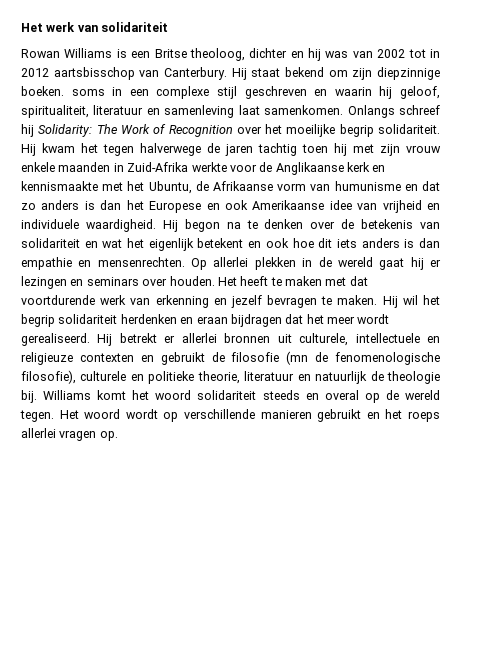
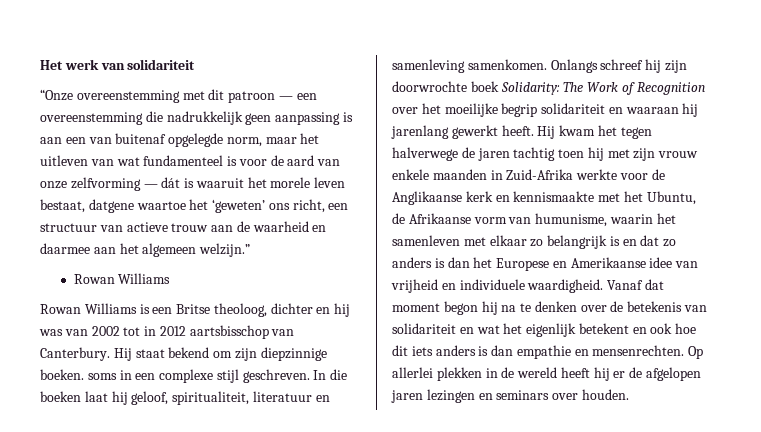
+ “Onze overeenstemming met dit patroon — een overeenstemming die nadrukkelijk geen aanpassing is aan een van buitenaf opgelegde norm, maar het uitleven van wat fundamenteel is voor de aard van onze zelfvorming — dát is waaruit het morele leven bestaat, datgene waartoe het ‘geweten’ ons richt, een structuur van actieve trouw aan de waarheid en daarmee aan het algemeen welzijn.”
+ Rowan Williams
- Hij staat bekend om zijn diepzinnige boeken. soms in een complexe stijl geschreven en waarin hij geloof, spiritualiteit, literatuur en samenleving laat samenkomen.
+ Hij staat bekend om zijn diepzinnige boeken. soms in een complexe stijl geschreven. In die boeken laat hij geloof, spiritualiteit, literatuur en samenleving samenkomen.
- Onlangs schreef hij Solidarity: The Work of Recognition over het moeilijke begrip solidariteit.
+ Onlangs schreef hij zijn doorwrochte boek Solidarity: The Work of Recognition over het moeilijke begrip solidariteit en waaraan hij jarenlang gewerkt heeft.
- Hij kwam het tegen halverwege de jaren tachtig toen hij met zijn vrouw enkele maanden in Zuid-Afrika werkte voor de Anglikaanse kerk en kennismaakte met het Ubuntu, de Afrikaanse vorm van humunisme en dat zo anders is dan het Europese en ook Amerikaanse idee van vrijheid en individuele waardigheid.
+ Hij kwam het tegen halverwege de jaren tachtig toen hij met zijn vrouw enkele maanden in Zuid-Afrika werkte voor de Anglikaanse kerk en kennismaakte met het Ubuntu, de Afrikaanse vorm van humunisme, waarin het samenleven met elkaar zo belangrijk is en dat zo anders is dan het Europese en Amerikaanse idee van vrijheid en individuele waardigheid.
- Hij begon na te denken over de betekenis van solidariteit en wat het eigenlijk betekent en ook hoe dit iets anders is dan empathie en mensenrechten.
+ Vanaf dat moment begon hij na te denken over de betekenis van solidariteit en wat het eigenlijk betekent en ook hoe dit iets anders is dan empathie en mensenrechten.
- Op allerlei plekken in de wereld gaat hij er lezingen en seminars over houden. Het heeft te maken met dat voortdurende werk van erkenning en jezelf bevragen te maken. Hij wil het begrip solidariteit herdenken en eraan bijdragen dat het meer wordt gerealiseerd. Hij betrekt er allerlei bronnen uit culturele, intellectuele en religieuze contexten en gebruikt de filosofie (mn de fenomenologische filosofie), culturele en politieke theorie, literatuur en natuurlijk de theologie bij. Williams komt het woord solidariteit steeds en overal op de wereld tegen. Het woord wordt op verschillende manieren gebruikt en het roeps allerlei vragen op.
+ Op allerlei plekken in de wereld heeft hij er de afgelopen jaren lezingen en seminars over houden.

